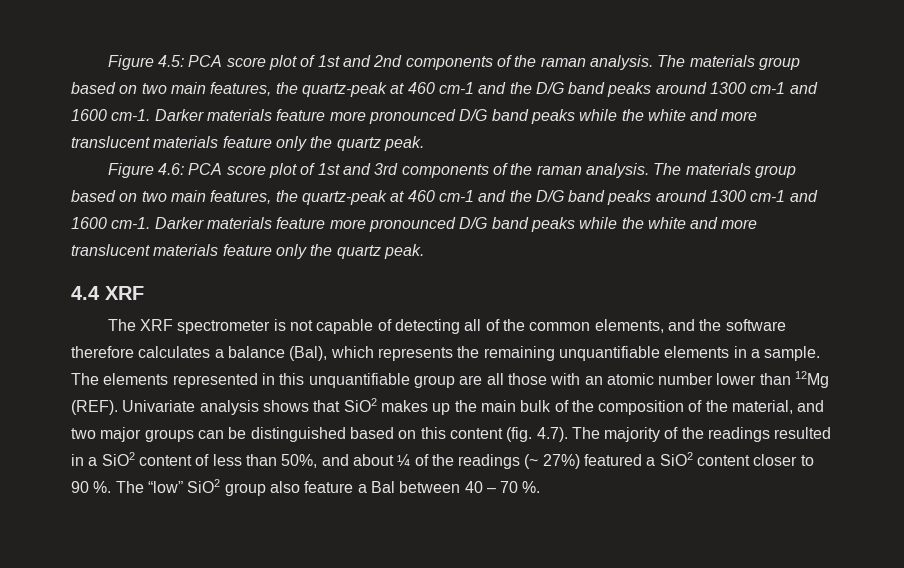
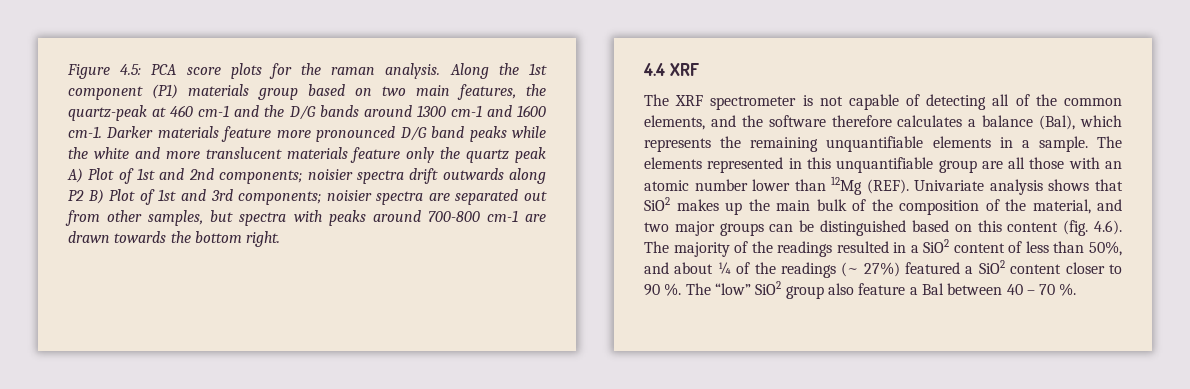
- Figure 4.5: PCA score plot of 1st and 2nd components of the raman analysis. The materials group based on two main features, the quartz-peak at 460 cm-1 and the D/G band peaks around 1300 cm-1 and 1600 cm-1. Darker materials feature more pronounced D/G band peaks while the white and more translucent materials feature only the quartz peak.
- Figure 4.6: PCA score plot of 1st and 3rd components of the raman analysis. The materials group based on two main features, the quartz-peak at 460 cm-1 and the D/G band peaks around 1300 cm-1 and 1600 cm-1. Darker materials feature more pronounced D/G band peaks while the white and more translucent materials feature only the quartz peak.
+ Figure 4.5: PCA score plots for the raman analysis. Along the 1st component (P1) materials group based on two main features, the quartz-peak at 460 cm-1 and the D/G bands around 1300 cm-1 and 1600 cm-1. Darker materials feature more pronounced D/G band peaks while the white and more translucent materials feature only the quartz peak A) Plot of 1st and 2nd components; noisier spectra drift outwards along P2 B) Plot of 1st and 3rd components; noisier spectra are separated out from other samples, but spectra with peaks around 700-800 cm-1 are drawn towards the bottom right.
- Univariate analysis shows that SiO2 makes up the main bulk of the composition of the material, and two major groups can be distinguished based on this content (fig. 4.7). The majority of the readings resulted in a SiO2 content of less than 50%, and about ¼ of the readings (~ 27%) featured a SiO2 content closer to 90 %.
+ Univariate analysis shows that SiO2 makes up the main bulk of the composition of the material, and two major groups can be distinguished based on this content (fig. 4.6). The majority of the readings resulted in a SiO2 content of less than 50%, and about ¼ of the readings (~ 27%) featured a SiO2 content closer to 90 %.

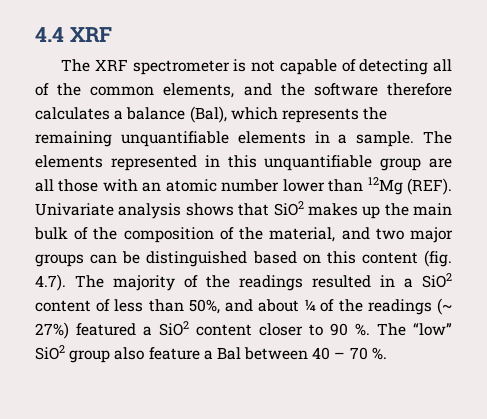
- Figure 4.5: PCA score plots for the raman analysis. Along the 1st component (P1) materials group based on two main features, the quartz-peak at 460 cm-1 and the D/G bands around 1300 cm-1 and 1600 cm-1. Darker materials feature more pronounced D/G band peaks while the white and more translucent materials feature only the quartz peak A) Plot of 1st and 2nd components; noisier spectra drift outwards along P2 B) Plot of 1st and 3rd components; noisier spectra are separated out from other samples, but spectra with peaks around 700-800 cm-1 are drawn towards the bottom right.
- Univariate analysis shows that SiO2 makes up the main bulk of the composition of the material, and two major groups can be distinguished based on this content (fig. 4.6). The majority of the readings resulted in a SiO2 content of less than 50%, and about ¼ of the readings (~ 27%) featured a SiO2 content closer to 90 %.
+ Univariate analysis shows that SiO2 makes up the main bulk of the composition of the material, and two major groups can be distinguished based on this content (fig. 4.7). The majority of the readings resulted in a SiO2 content of less than 50%, and about ¼ of the readings (~ 27%) featured a SiO2 content closer to 90 %.

